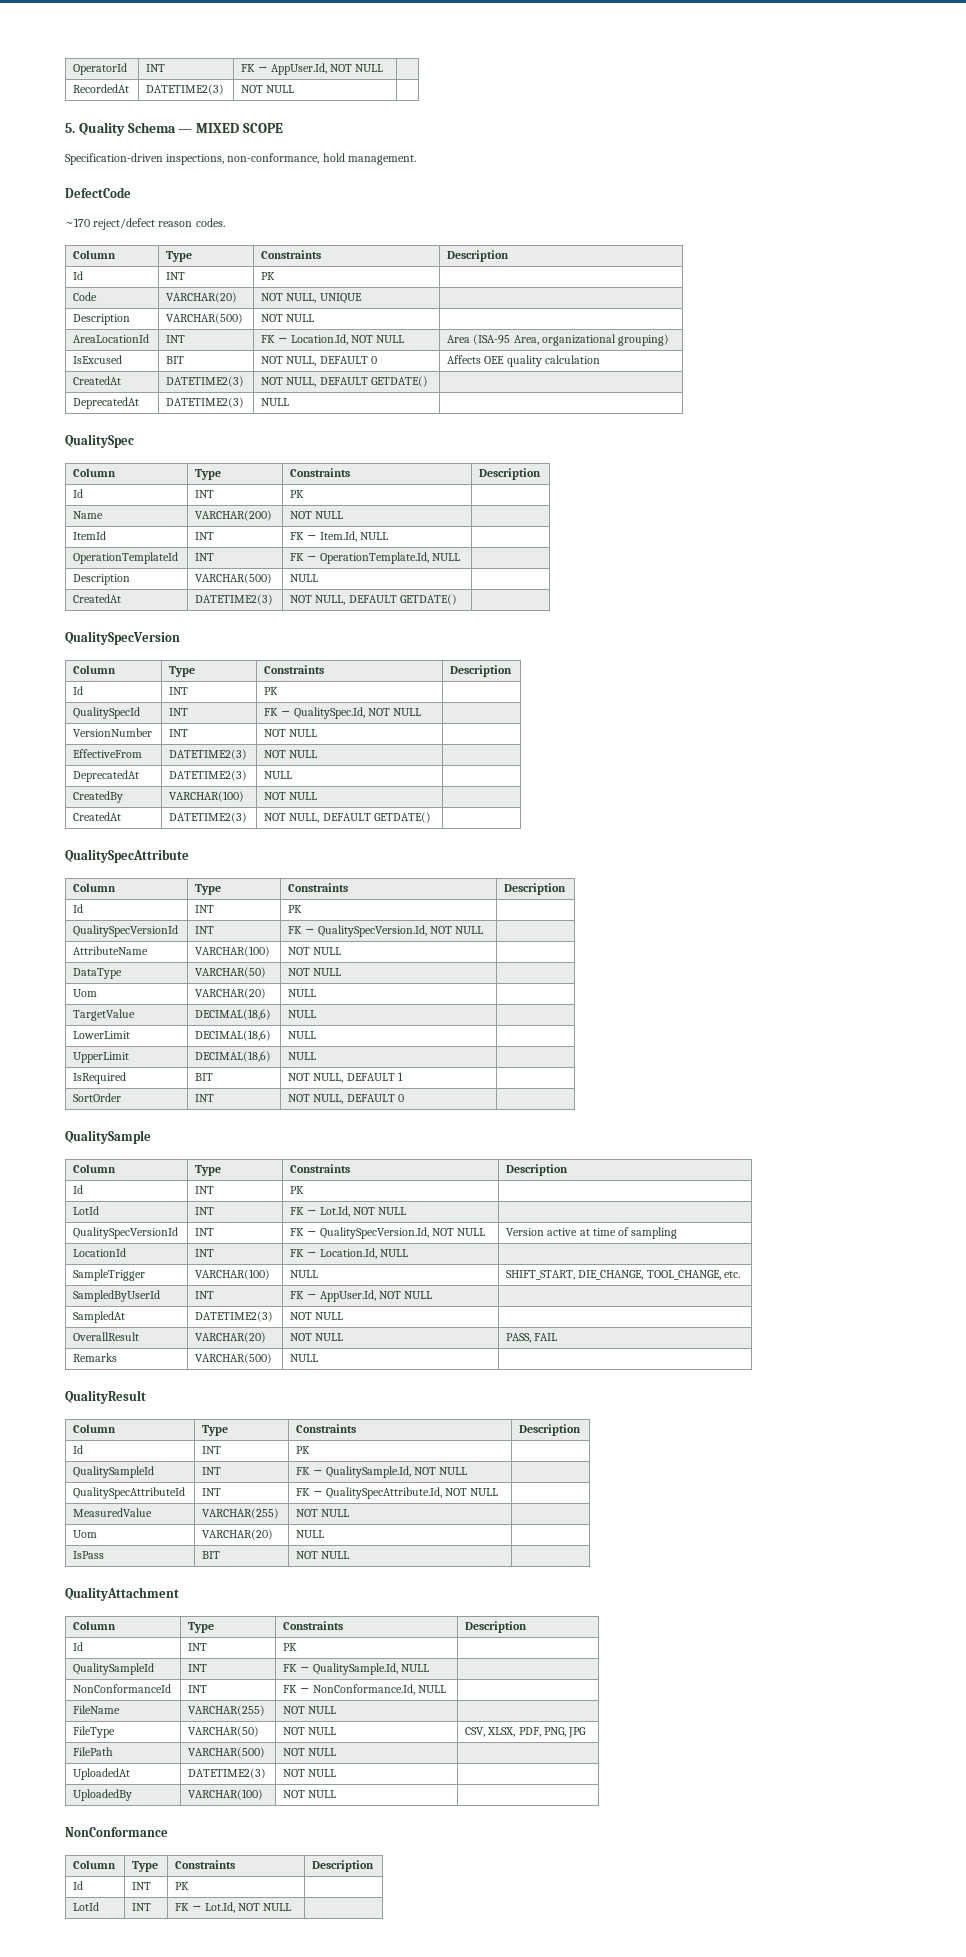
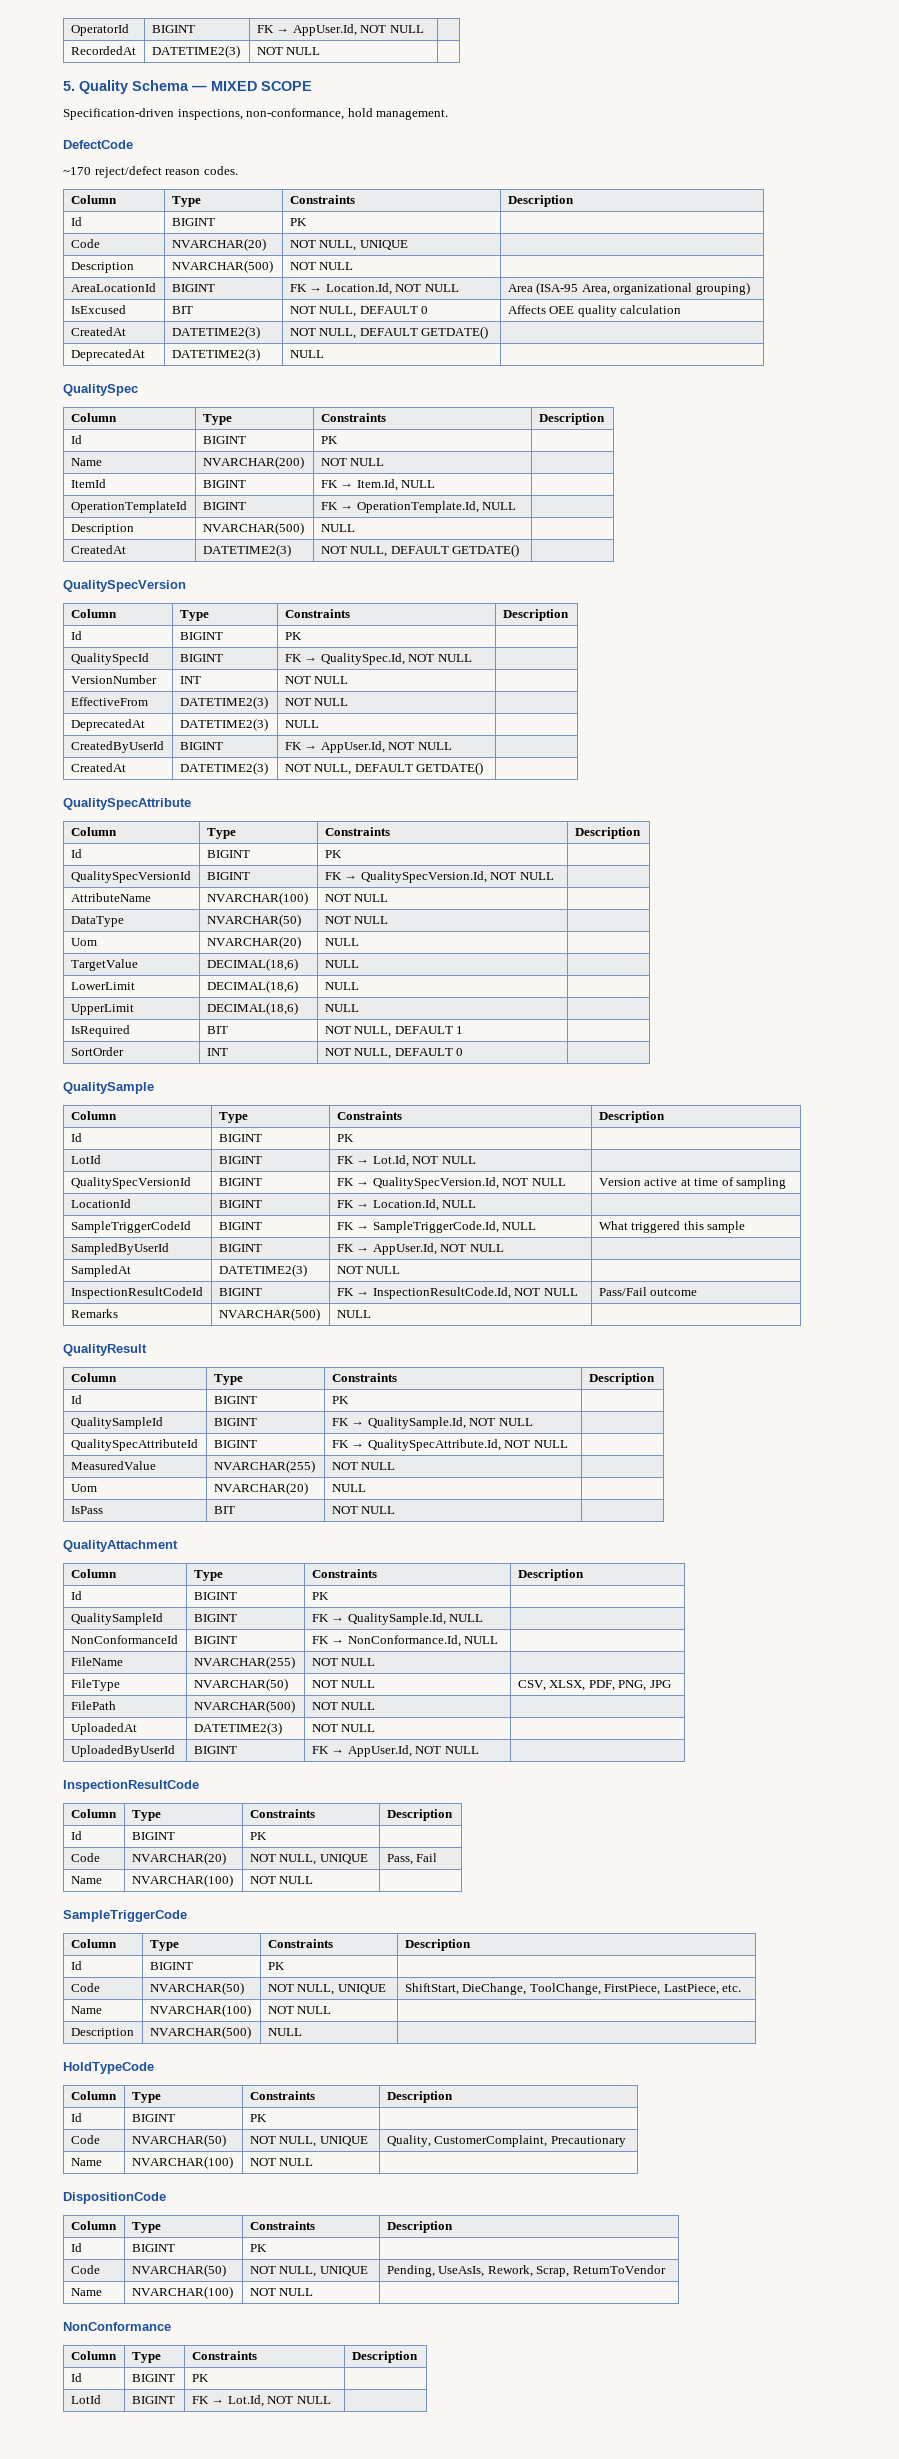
- OperatorId | INT | FK → AppUser.Id, NOT NULL |
+ OperatorId | BIGINT | FK → AppUser.Id, NOT NULL |
  ~170 reject/defect reason codes.
  Column | Type | Constraints | Description
- Id | INT | PK |
- Code | VARCHAR(20) | NOT NULL, UNIQUE |
+ Id | BIGINT | PK |
+ Code | NVARCHAR(20) | NOT NULL, UNIQUE |
- Description | VARCHAR(500) | NOT NULL |
+ Description | NVARCHAR(500) | NOT NULL |
- AreaLocationId | INT | FK → Location.Id, NOT NULL | Area (ISA-95 Area, organizational grouping)
+ AreaLocationId | BIGINT | FK → Location.Id, NOT NULL | Area (ISA-95 Area, organizational grouping)
  QualitySpec
  Column | Type | Constraints | Description
- Id | INT | PK |
+ Id | BIGINT | PK |
- Name | VARCHAR(200) | NOT NULL |
+ Name | NVARCHAR(200) | NOT NULL |
- ItemId | INT | FK → Item.Id, NULL |
+ ItemId | BIGINT | FK → Item.Id, NULL |
- OperationTemplateId | INT | FK → OperationTemplate.Id, NULL |
- Description | VARCHAR(500) | NULL |
+ OperationTemplateId | BIGINT | FK → OperationTemplate.Id, NULL |
+ Description | NVARCHAR(500) | NULL |
  QualitySpecVersion
  Column | Type | Constraints | Description
- Id | INT | PK |
+ Id | BIGINT | PK |
- QualitySpecId | INT | FK → QualitySpec.Id, NOT NULL |
+ QualitySpecId | BIGINT | FK → QualitySpec.Id, NOT NULL |
- CreatedBy | VARCHAR(100) | NOT NULL |
+ CreatedByUserId | BIGINT | FK → AppUser.Id, NOT NULL |
  QualitySpecAttribute
  Column | Type | Constraints | Description
- Id | INT | PK |
- QualitySpecVersionId | INT | FK → QualitySpecVersion.Id, NOT NULL |
+ Id | BIGINT | PK |
+ QualitySpecVersionId | BIGINT | FK → QualitySpecVersion.Id, NOT NULL |
- AttributeName | VARCHAR(100) | NOT NULL |
+ AttributeName | NVARCHAR(100) | NOT NULL |
- DataType | VARCHAR(50) | NOT NULL |
- Uom | VARCHAR(20) | NULL |
+ DataType | NVARCHAR(50) | NOT NULL |
+ Uom | NVARCHAR(20) | NULL |
  QualitySample
  Column | Type | Constraints | Description
- Id | INT | PK |
- LotId | INT | FK → Lot.Id, NOT NULL |
+ Id | BIGINT | PK |
+ LotId | BIGINT | FK → Lot.Id, NOT NULL |
- QualitySpecVersionId | INT | FK → QualitySpecVersion.Id, NOT NULL | Version active at time of sampling
+ QualitySpecVersionId | BIGINT | FK → QualitySpecVersion.Id, NOT NULL | Version active at time of sampling
- LocationId | INT | FK → Location.Id, NULL |
+ LocationId | BIGINT | FK → Location.Id, NULL |
- SampleTrigger | VARCHAR(100) | NULL | SHIFT_START, DIE_CHANGE, TOOL_CHANGE, etc.
+ SampleTriggerCodeId | BIGINT | FK → SampleTriggerCode.Id, NULL | What triggered this sample
- SampledByUserId | INT | FK → AppUser.Id, NOT NULL |
+ SampledByUserId | BIGINT | FK → AppUser.Id, NOT NULL |
- OverallResult | VARCHAR(20) | NOT NULL | PASS, FAIL
+ InspectionResultCodeId | BIGINT | FK → InspectionResultCode.Id, NOT NULL | Pass/Fail outcome
- Remarks | VARCHAR(500) | NULL |
+ Remarks | NVARCHAR(500) | NULL |
  QualityResult
  Column | Type | Constraints | Description
- Id | INT | PK |
- QualitySampleId | INT | FK → QualitySample.Id, NOT NULL |
+ Id | BIGINT | PK |
+ QualitySampleId | BIGINT | FK → QualitySample.Id, NOT NULL |
- QualitySpecAttributeId | INT | FK → QualitySpecAttribute.Id, NOT NULL |
+ QualitySpecAttributeId | BIGINT | FK → QualitySpecAttribute.Id, NOT NULL |
- MeasuredValue | VARCHAR(255) | NOT NULL |
- Uom | VARCHAR(20) | NULL |
+ MeasuredValue | NVARCHAR(255) | NOT NULL |
+ Uom | NVARCHAR(20) | NULL |
  QualityAttachment
  Column | Type | Constraints | Description
- Id | INT | PK |
- QualitySampleId | INT | FK → QualitySample.Id, NULL |
+ Id | BIGINT | PK |
+ QualitySampleId | BIGINT | FK → QualitySample.Id, NULL |
- NonConformanceId | INT | FK → NonConformance.Id, NULL |
+ NonConformanceId | BIGINT | FK → NonConformance.Id, NULL |
- FileName | VARCHAR(255) | NOT NULL |
+ FileName | NVARCHAR(255) | NOT NULL |
- FileType | VARCHAR(50) | NOT NULL | CSV, XLSX, PDF, PNG, JPG
+ FileType | NVARCHAR(50) | NOT NULL | CSV, XLSX, PDF, PNG, JPG
- FilePath | VARCHAR(500) | NOT NULL |
+ FilePath | NVARCHAR(500) | NOT NULL |
- UploadedBy | VARCHAR(100) | NOT NULL |
+ UploadedByUserId | BIGINT | FK → AppUser.Id, NOT NULL |
+ InspectionResultCode
+ Column | Type | Constraints | Description
+ Id | BIGINT | PK |
+ Code | NVARCHAR(20) | NOT NULL, UNIQUE | Pass, Fail
+ Name | NVARCHAR(100) | NOT NULL |
+ SampleTriggerCode
+ Column | Type | Constraints | Description
+ Id | BIGINT | PK |
+ Code | NVARCHAR(50) | NOT NULL, UNIQUE | ShiftStart, DieChange, ToolChange, FirstPiece, LastPiece, etc.
+ Name | NVARCHAR(100) | NOT NULL |
+ Description | NVARCHAR(500) | NULL |
+ HoldTypeCode
+ Column | Type | Constraints | Description
+ Id | BIGINT | PK |
+ Code | NVARCHAR(50) | NOT NULL, UNIQUE | Quality, CustomerComplaint, Precautionary
+ Name | NVARCHAR(100) | NOT NULL |
+ DispositionCode
+ Column | Type | Constraints | Description
+ Id | BIGINT | PK |
+ Code | NVARCHAR(50) | NOT NULL, UNIQUE | Pending, UseAsIs, Rework, Scrap, ReturnToVendor
+ Name | NVARCHAR(100) | NOT NULL |
  NonConformance
  Column | Type | Constraints | Description
- Id | INT | PK |
- LotId | INT | FK → Lot.Id, NOT NULL |
+ Id | BIGINT | PK |
+ LotId | BIGINT | FK → Lot.Id, NOT NULL |

